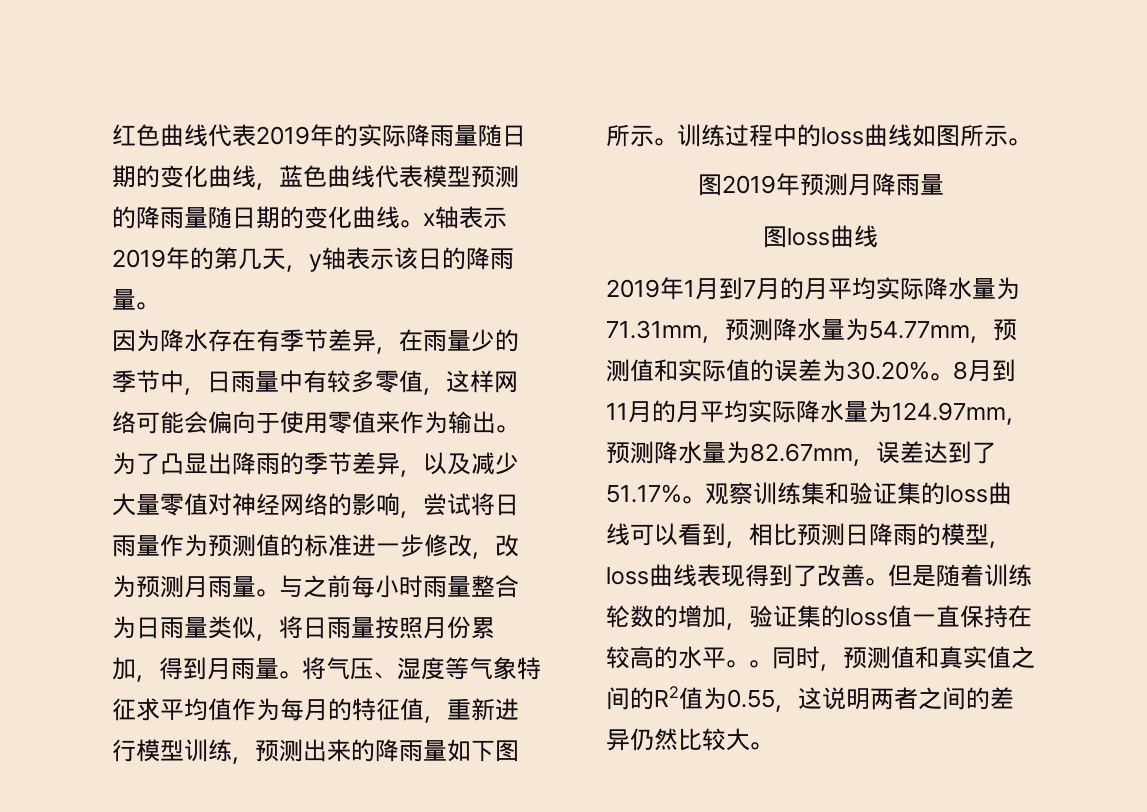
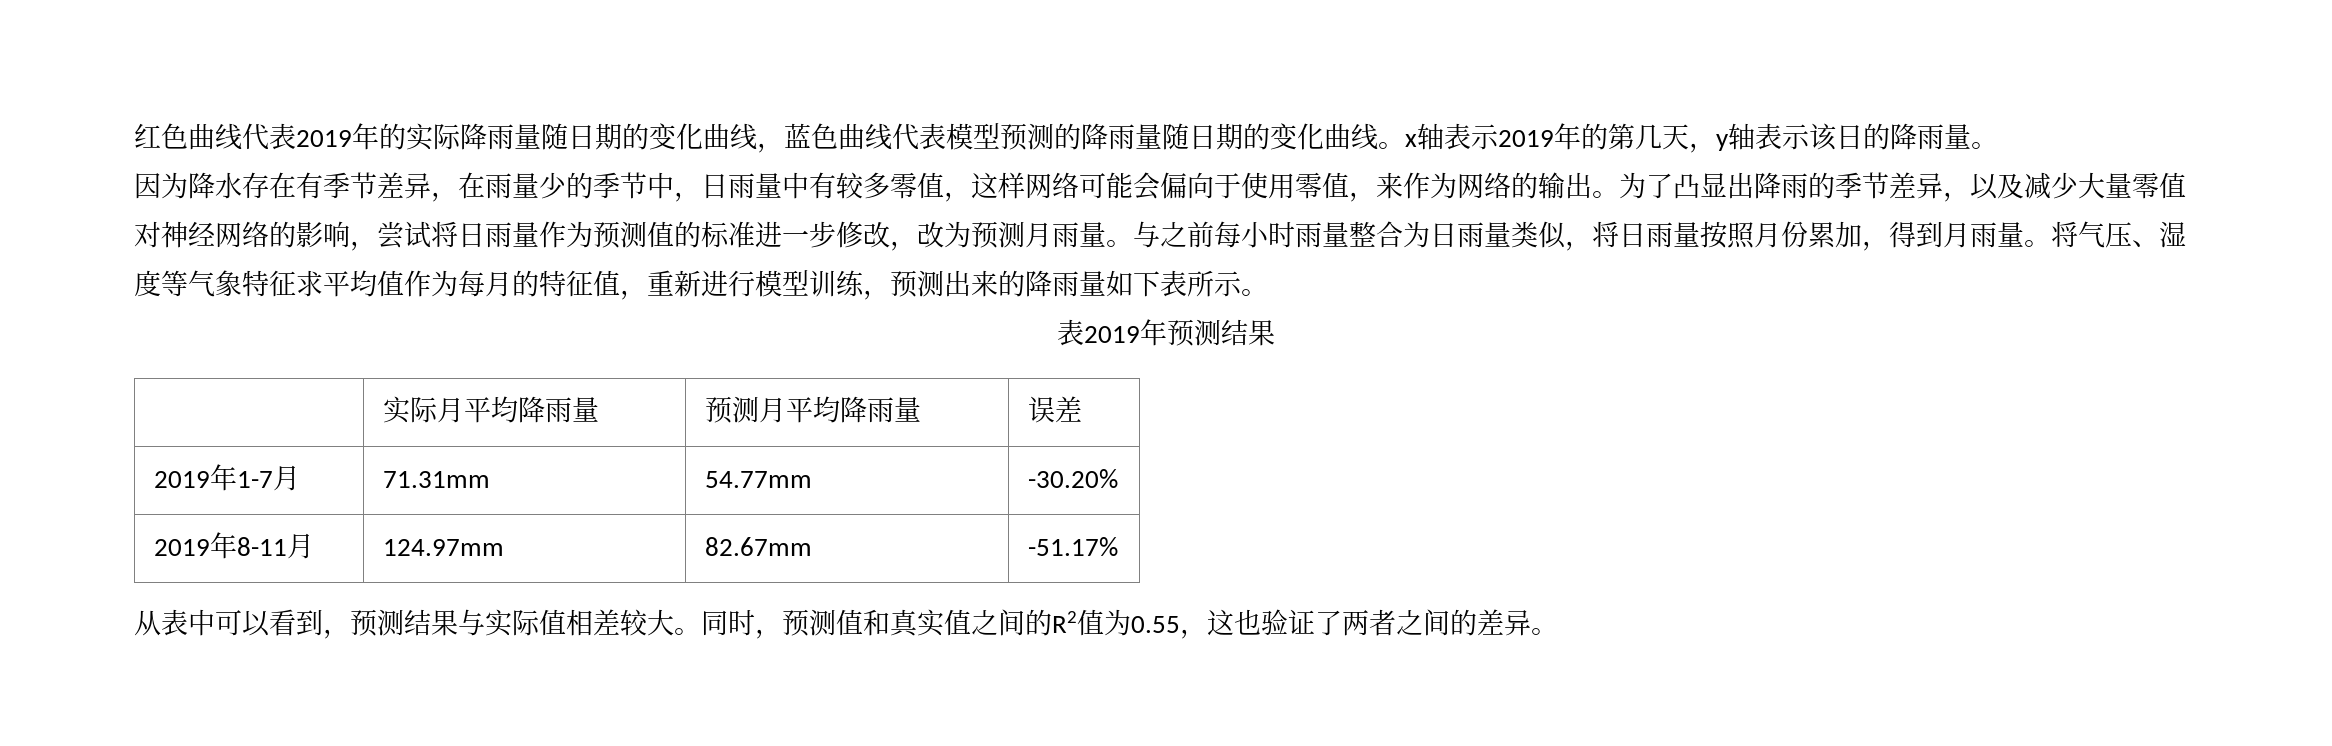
- 因为降水存在有季节差异，在雨量少的季节中，日雨量中有较多零值，这样网络可能会偏向于使用零值来作为输出。
+ 因为降水存在有季节差异，在雨量少的季节中，日雨量中有较多零值，这样网络可能会偏向于使用零值，来作为网络的输出。
- 将气压、湿度等气象特征求平均值作为每月的特征值，重新进行模型训练，预测出来的降雨量如下图所示。训练过程中的loss曲线如图所示。
+ 将气压、湿度等气象特征求平均值作为每月的特征值，重新进行模型训练，预测出来的降雨量如下表所示。
- 图2019年预测月降雨量
- 图loss曲线
- 2019年1月到7月的月平均实际降水量为71.31mm，预测降水量为54.77mm，预测值和实际值的误差为30.20%。8月到11月的月平均实际降水量为124.97mm，预测降水量为82.67mm，误差达到了51.17%。观察训练集和验证集的loss曲线可以看到，相比预测日降雨的模型，loss曲线表现得到了改善。但是随着训练轮数的增加，验证集的loss值一直保持在较高的水平。。
+ 表2019年预测结果
+ | 实际月平均降雨量 | 预测月平均降雨量 | 误差
+ 2019年1-7月 | 71.31mm | 54.77mm | -30.20%
+ 2019年8-11月 | 124.97mm | 82.67mm | -51.17%
+ 从表中可以看到，预测结果与实际值相差较大。
- 同时，预测值和真实值之间的R2值为0.55，这说明两者之间的差异仍然比较大。
+ 同时，预测值和真实值之间的R2值为0.55，这也验证了两者之间的差异。

